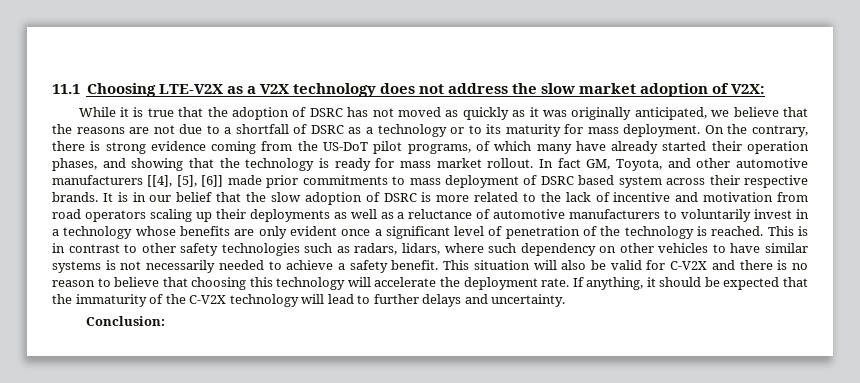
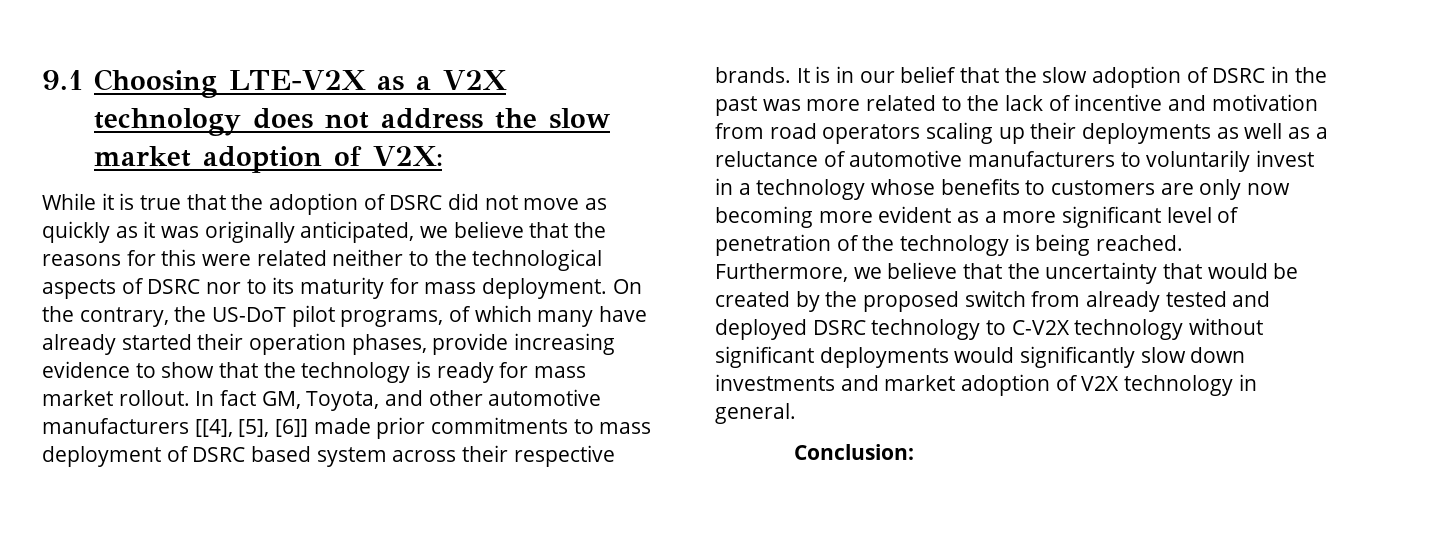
- 11.1 Choosing LTE-V2X as a V2X technology does not address the slow market adoption of V2X:
+ 9.1 Choosing LTE-V2X as a V2X technology does not address the slow market adoption of V2X:
- While it is true that the adoption of DSRC has not moved as quickly as it was originally anticipated, we believe that the reasons are not due to a shortfall of DSRC as a technology or to its maturity for mass deployment.
+ While it is true that the adoption of DSRC did not move as quickly as it was originally anticipated, we believe that the reasons for this were related neither to the technological aspects of DSRC nor to its maturity for mass deployment.
- On the contrary, there is strong evidence coming from the US-DoT pilot programs, of which many have already started their operation phases, and showing that the technology is ready for mass market rollout.
+ On the contrary, the US-DoT pilot programs, of which many have already started their operation phases, provide increasing evidence to show that the technology is ready for mass market rollout.
- It is in our belief that the slow adoption of DSRC is more related to the lack of incentive and motivation from road operators scaling up their deployments as well as a reluctance of automotive manufacturers to voluntarily invest in a technology whose benefits are only evident once a significant level of penetration of the technology is reached. This is in contrast to other safety technologies such as radars, lidars, where such dependency on other vehicles to have similar systems is not necessarily needed to achieve a safety benefit. This situation will also be valid for C-V2X and there is no reason to believe that choosing this technology will accelerate the deployment rate. If anything, it should be expected that the immaturity of the C-V2X technology will lead to further delays and uncertainty.
+ It is in our belief that the slow adoption of DSRC in the past was more related to the lack of incentive and motivation from road operators scaling up their deployments as well as a reluctance of automotive manufacturers to voluntarily invest in a technology whose benefits to customers are only now becoming more evident as a more significant level of penetration of the technology is being reached.
+ Furthermore, we believe that the uncertainty that would be created by the proposed switch from already tested and deployed DSRC technology to C-V2X technology without significant deployments would significantly slow down investments and market adoption of V2X technology in general.

